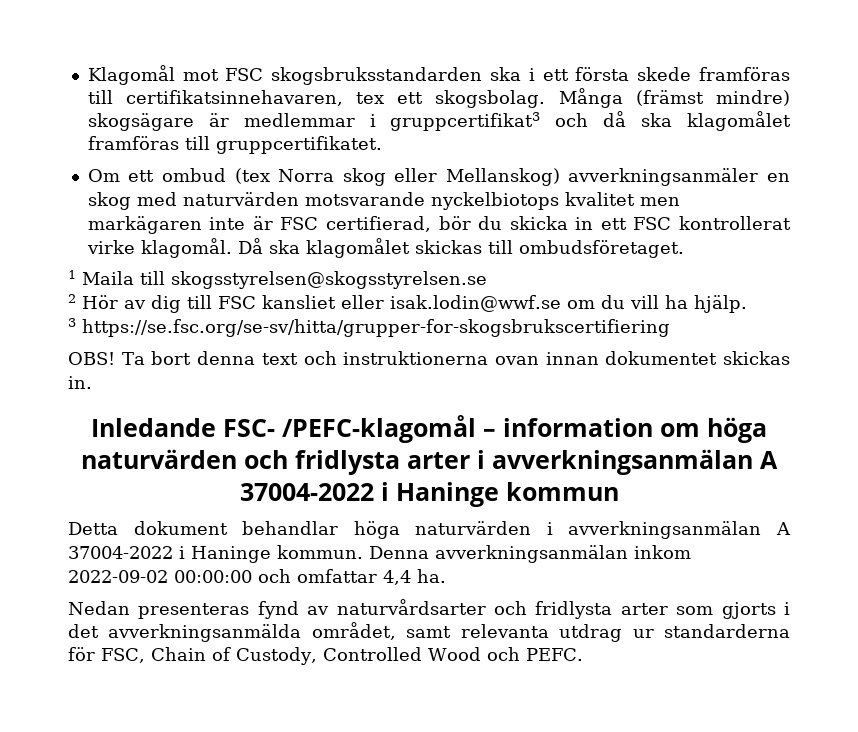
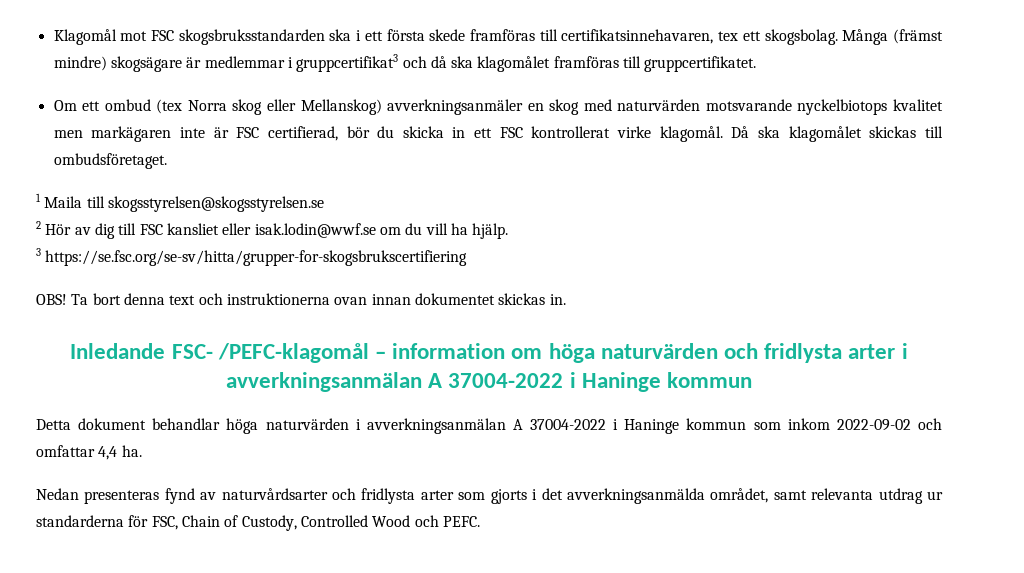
- Detta dokument behandlar höga naturvärden i avverkningsanmälan A 37004-2022 i Haninge kommun. Denna avverkningsanmälan inkom 2022-09-02 00:00:00 och omfattar 4,4 ha.
+ Detta dokument behandlar höga naturvärden i avverkningsanmälan A 37004-2022 i Haninge kommun som inkom 2022-09-02 och omfattar 4,4 ha.

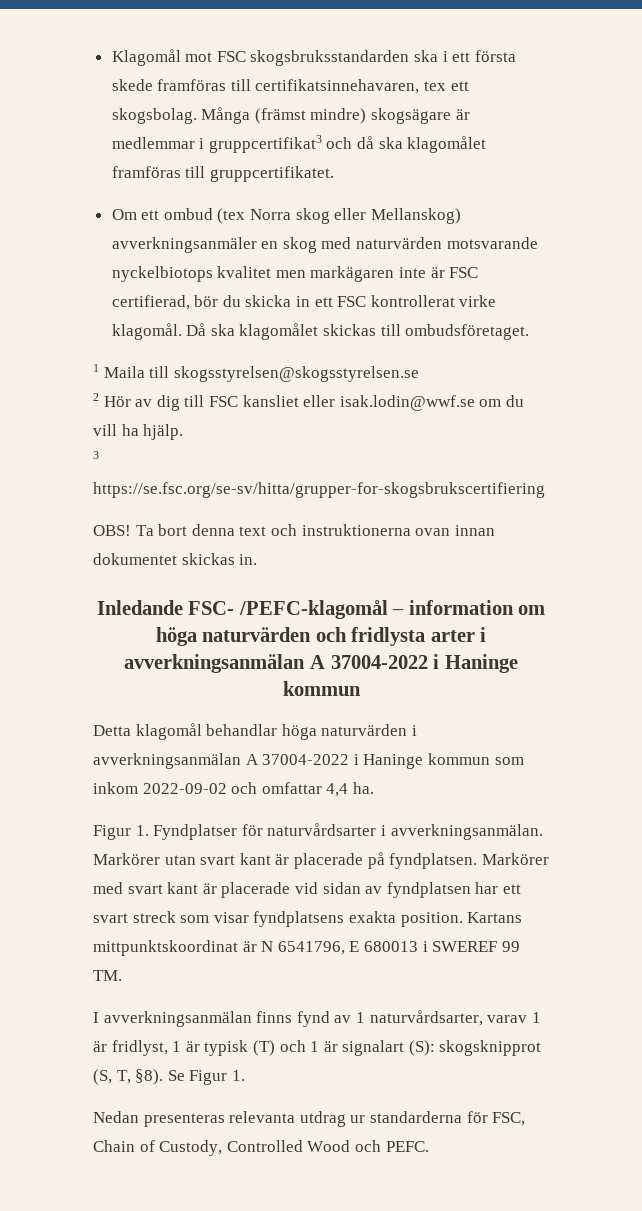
- Detta dokument behandlar höga naturvärden i avverkningsanmälan A 37004-2022 i Haninge kommun som inkom 2022-09-02 och omfattar 4,4 ha.
+ Detta klagomål behandlar höga naturvärden i avverkningsanmälan A 37004-2022 i Haninge kommun som inkom 2022-09-02 och omfattar 4,4 ha.
- Nedan presenteras fynd av naturvårdsarter och fridlysta arter som gjorts i det avverkningsanmälda området, samt relevanta utdrag ur standarderna för FSC, Chain of Custody, Controlled Wood och PEFC.
+ Figur 1. Fyndplatser för naturvårdsarter i avverkningsanmälan. Markörer utan svart kant är placerade på fyndplatsen. Markörer med svart kant är placerade vid sidan av fyndplatsen har ett svart streck som visar fyndplatsens exakta position. Kartans mittpunktskoordinat är N 6541796, E 680013 i SWEREF 99 TM.
+ I avverkningsanmälan finns fynd av 1 naturvårdsarter, varav 1 är fridlyst, 1 är typisk (T) och 1 är signalart (S): skogsknipprot (S, T, §8). Se Figur 1.
+ Nedan presenteras relevanta utdrag ur standarderna för FSC, Chain of Custody, Controlled Wood och PEFC.

